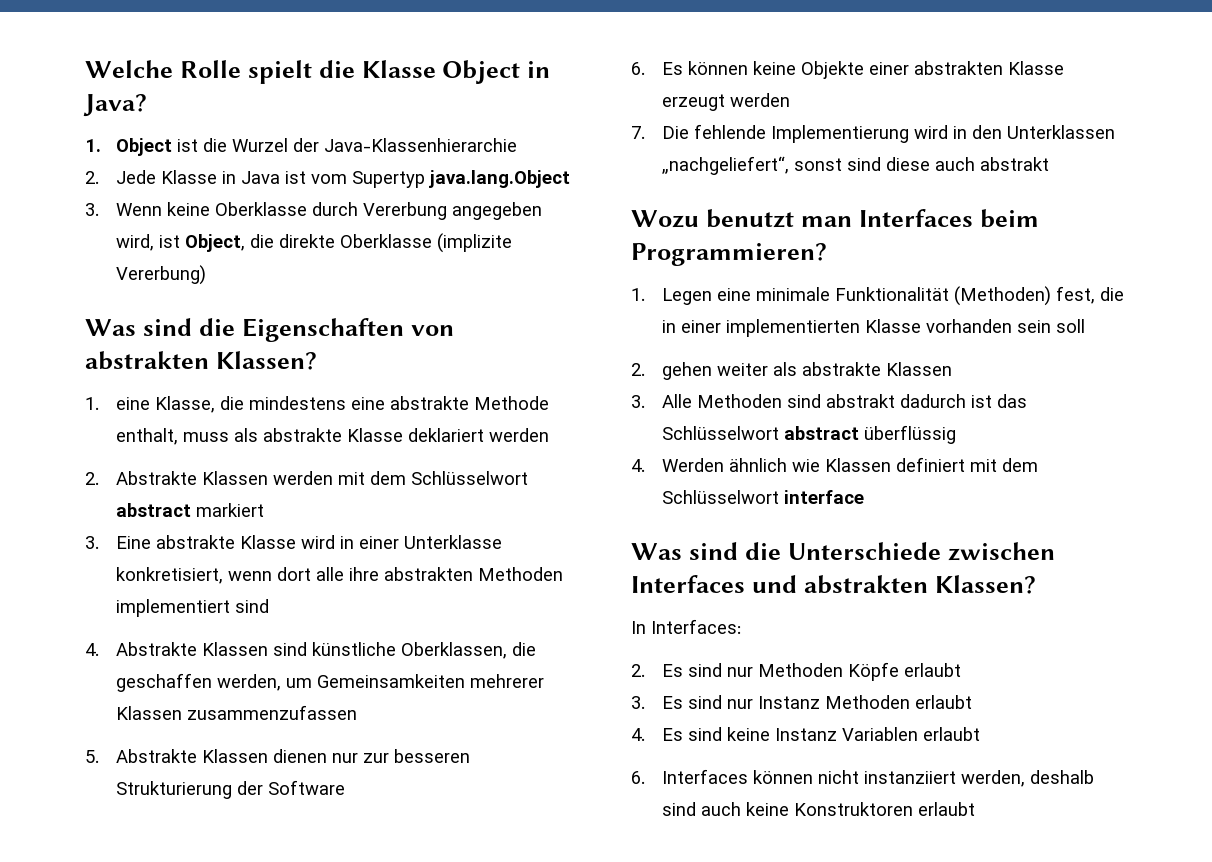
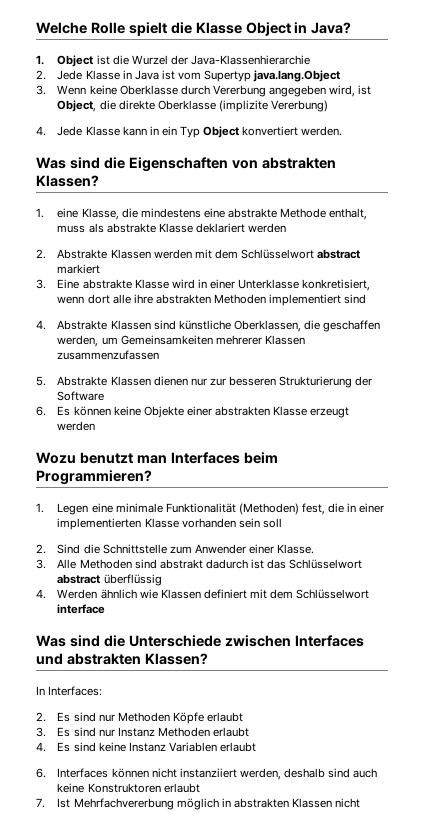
+ 4. Jede Klasse kann in ein Typ Object konvertiert werden.
- 7. Die fehlende Implementierung wird in den Unterklassen „nachgeliefert“, sonst sind diese auch abstrakt
- 2. gehen weiter als abstrakte Klassen
+ 2. Sind die Schnittstelle zum Anwender einer Klasse.
+ 7. Ist Mehrfachvererbung möglich in abstrakten Klassen nicht

